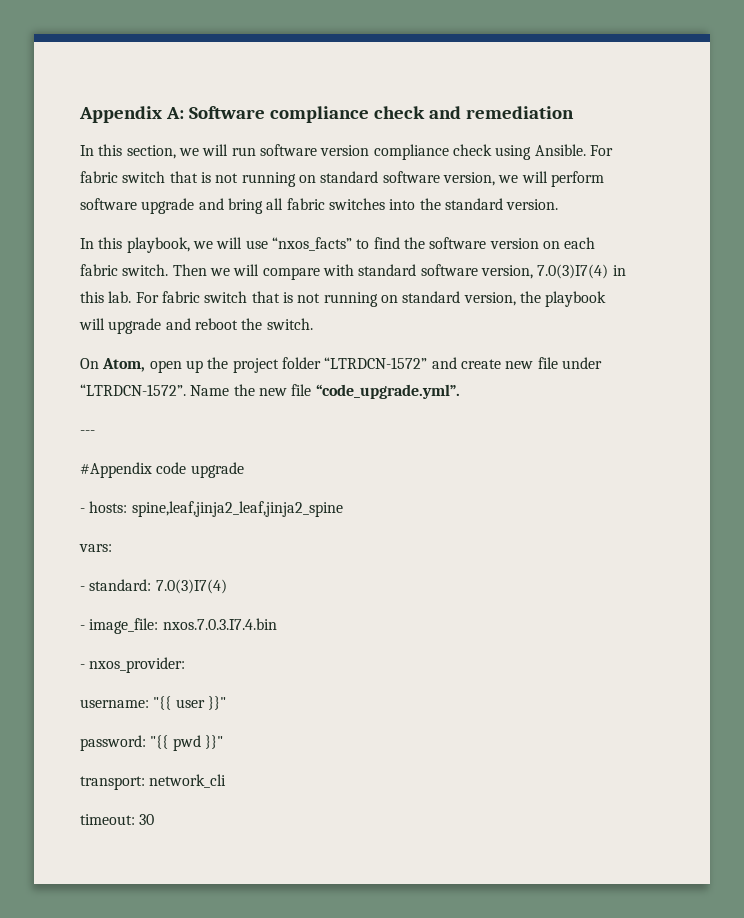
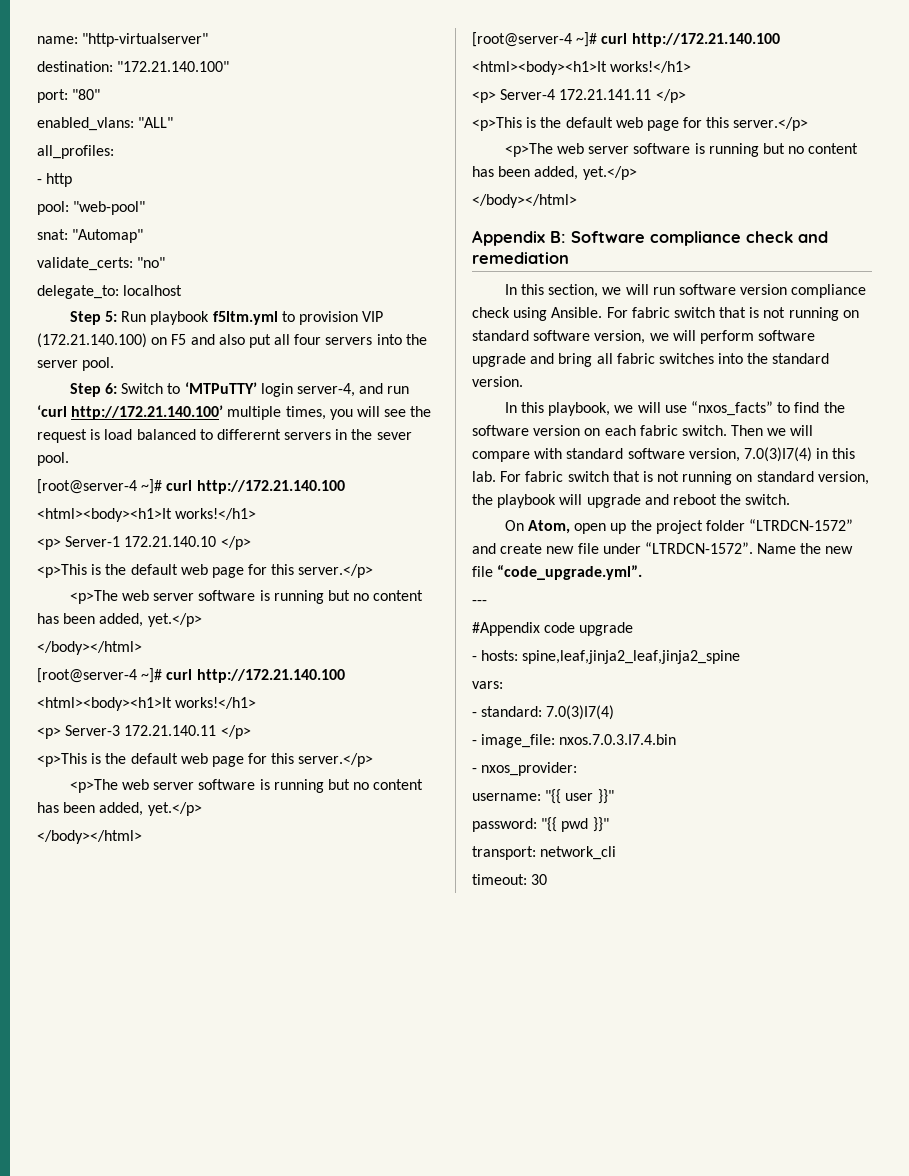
- Appendix A: Software compliance check and remediation
+ name: "http-virtualserver"
+ destination: "172.21.140.100"
+ port: "80"
+ enabled_vlans: "ALL"
+ all_profiles:
+ - http
+ pool: "web-pool"
+ snat: "Automap"
+ validate_certs: "no"
+ delegate_to: localhost
+ Step 5: Run playbook f5ltm.yml to provision VIP (172.21.140.100) on F5 and also put all four servers into the server pool.
+ Step 6: Switch to ‘MTPuTTY’ login server-4, and run ‘curl http://172.21.140.100’ multiple times, you will see the request is load balanced to differernt servers in the sever pool.
+ [root@server-4 ~]# curl http://172.21.140.100
+ <html><body><h1>It works!</h1>
+ <p> Server-1 172.21.140.10 </p>
+ <p>This is the default web page for this server.</p>
+ <p>The web server software is running but no content has been added, yet.</p>
+ </body></html>
+ [root@server-4 ~]# curl http://172.21.140.100
+ <html><body><h1>It works!</h1>
+ <p> Server-3 172.21.140.11 </p>
+ <p>This is the default web page for this server.</p>
+ <p>The web server software is running but no content has been added, yet.</p>
+ </body></html>
+ [root@server-4 ~]# curl http://172.21.140.100
+ <html><body><h1>It works!</h1>
+ <p> Server-4 172.21.141.11 </p>
+ <p>This is the default web page for this server.</p>
+ <p>The web server software is running but no content has been added, yet.</p>
+ </body></html>
+ Appendix B: Software compliance check and remediation

